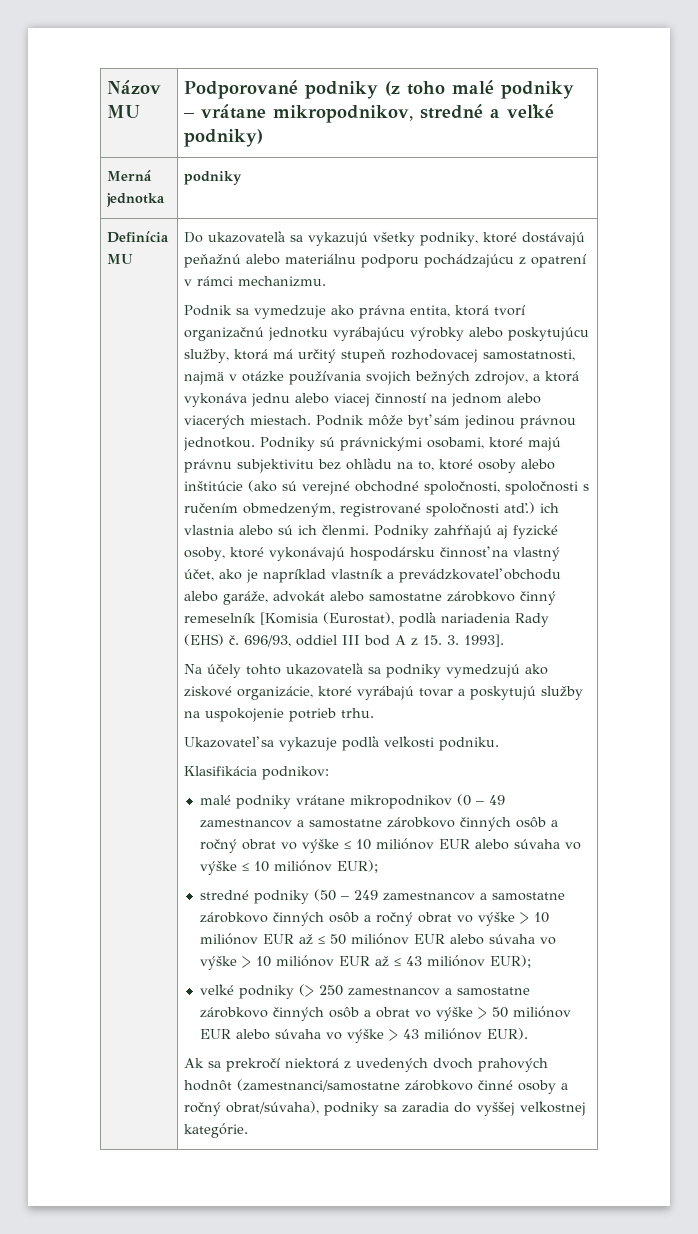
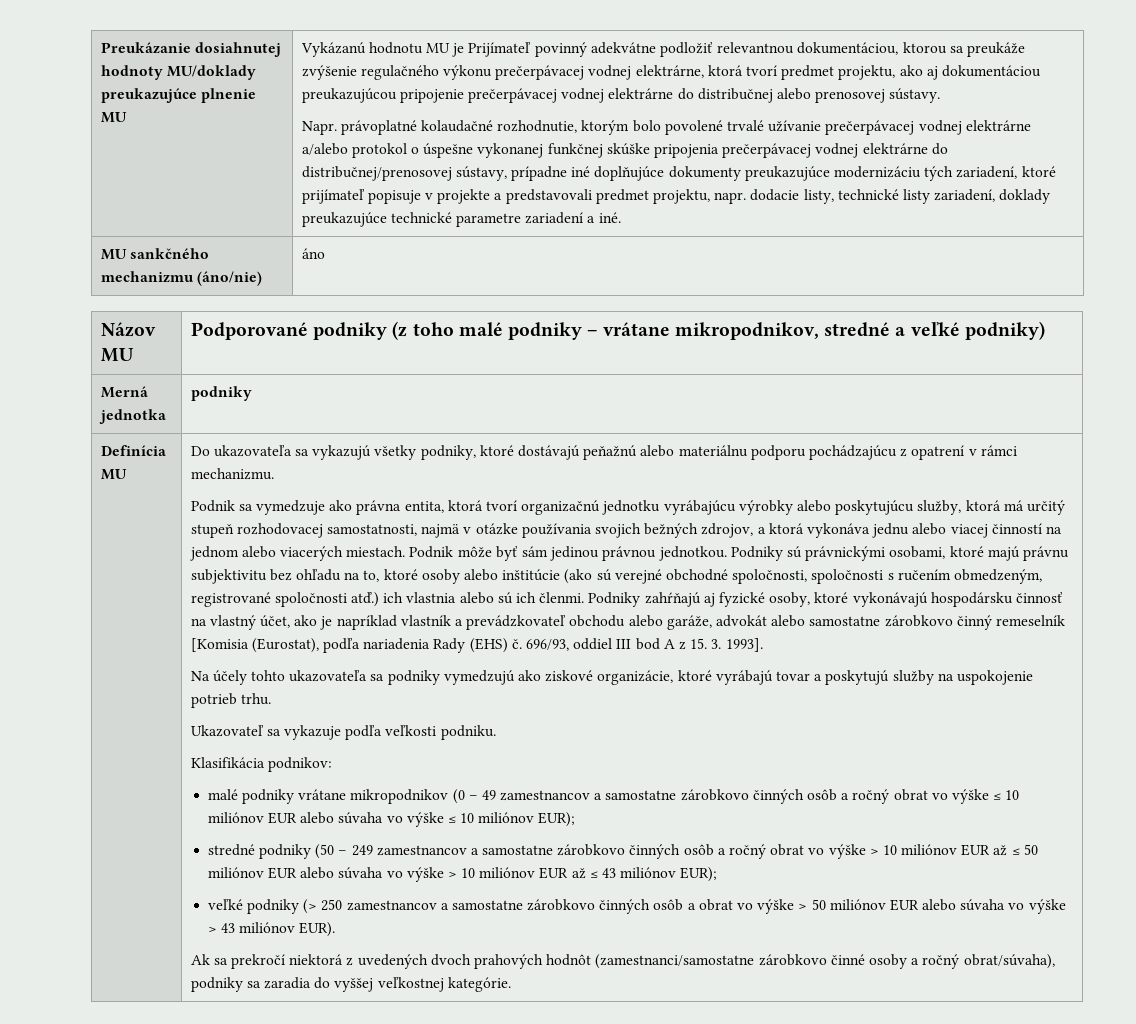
+ Preukázanie dosiahnutej hodnoty MU/doklady preukazujúce plnenie MU | Vykázanú hodnotu MU je Prijímateľ povinný adekvátne podložiť relevantnou dokumentáciou, ktorou sa preukáže zvýšenie regulačného výkonu prečerpávacej vodnej elektrárne, ktorá tvorí predmet projektu, ako aj dokumentáciou preukazujúcou pripojenie prečerpávacej vodnej elektrárne do distribučnej alebo prenosovej sústavy.
+ Napr. právoplatné kolaudačné rozhodnutie, ktorým bolo povolené trvalé užívanie prečerpávacej vodnej elektrárne a/alebo protokol o úspešne vykonanej funkčnej skúške pripojenia prečerpávacej vodnej elektrárne do distribučnej/prenosovej sústavy, prípadne iné doplňujúce dokumenty preukazujúce modernizáciu tých zariadení, ktoré prijímateľ popisuje v projekte a predstavovali predmet projektu, napr. dodacie listy, technické listy zariadení, doklady preukazujúce technické parametre zariadení a iné.
+ MU sankčného mechanizmu (áno/nie) | áno

